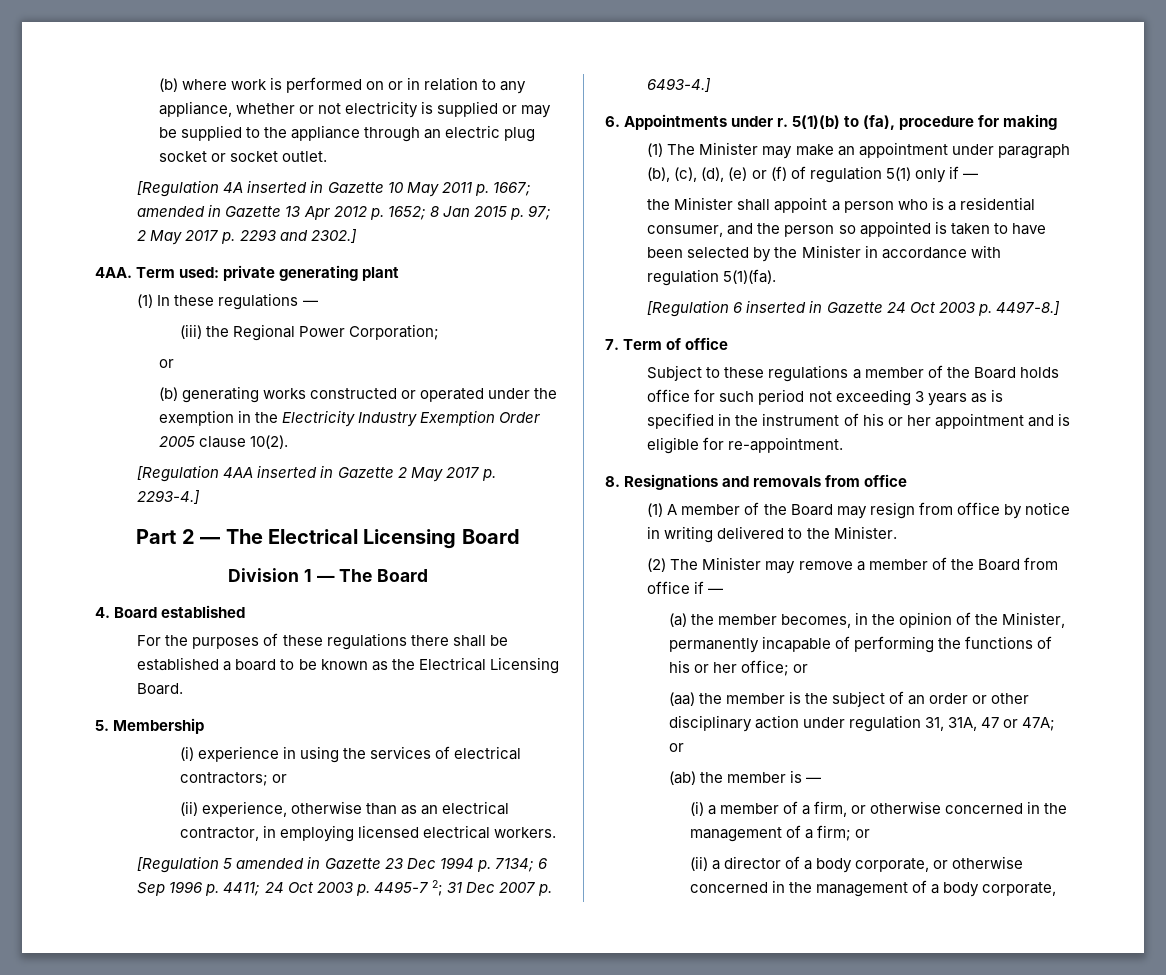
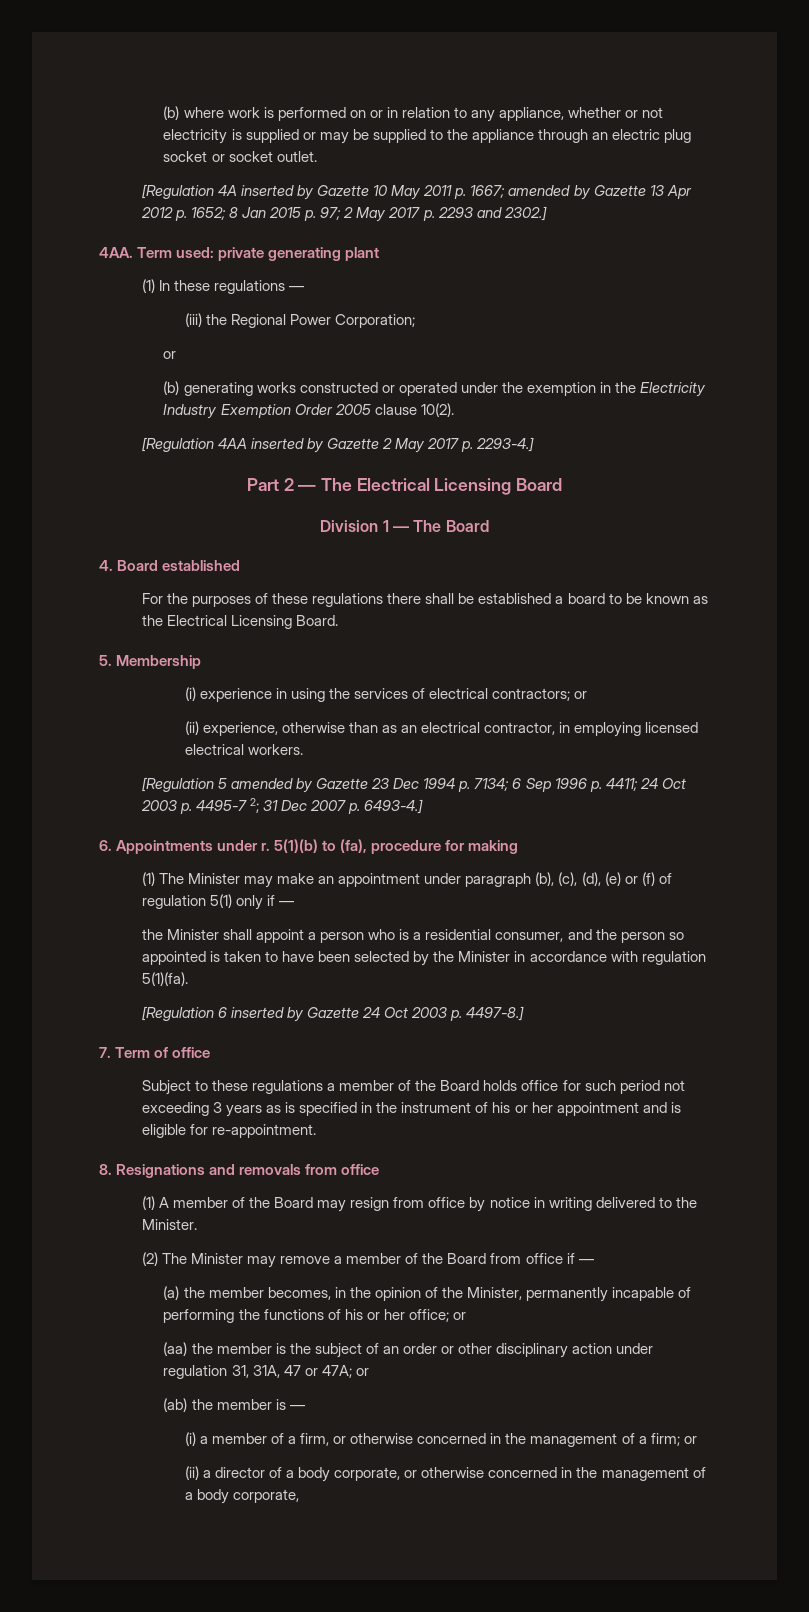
- [Regulation 4A inserted in Gazette 10 May 2011 p. 1667; amended in Gazette 13 Apr 2012 p. 1652; 8 Jan 2015 p. 97; 2 May 2017 p. 2293 and 2302.]
+ [Regulation 4A inserted by Gazette 10 May 2011 p. 1667; amended by Gazette 13 Apr 2012 p. 1652; 8 Jan 2015 p. 97; 2 May 2017 p. 2293 and 2302.]
- [Regulation 4AA inserted in Gazette 2 May 2017 p. 2293-4.]
+ [Regulation 4AA inserted by Gazette 2 May 2017 p. 2293-4.]
- [Regulation 5 amended in Gazette 23 Dec 1994 p. 7134; 6 Sep 1996 p. 4411; 24 Oct 2003 p. 4495-7 2; 31 Dec 2007 p. 6493-4.]
+ [Regulation 5 amended by Gazette 23 Dec 1994 p. 7134; 6 Sep 1996 p. 4411; 24 Oct 2003 p. 4495-7 2; 31 Dec 2007 p. 6493-4.]
- [Regulation 6 inserted in Gazette 24 Oct 2003 p. 4497-8.]
+ [Regulation 6 inserted by Gazette 24 Oct 2003 p. 4497-8.]

